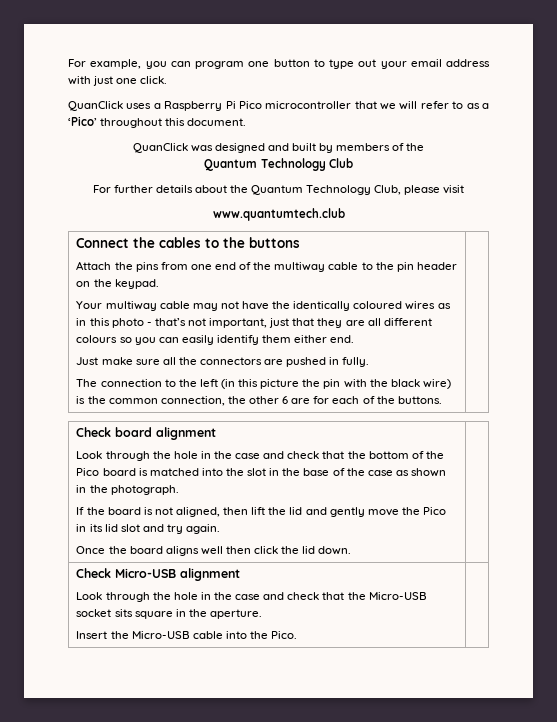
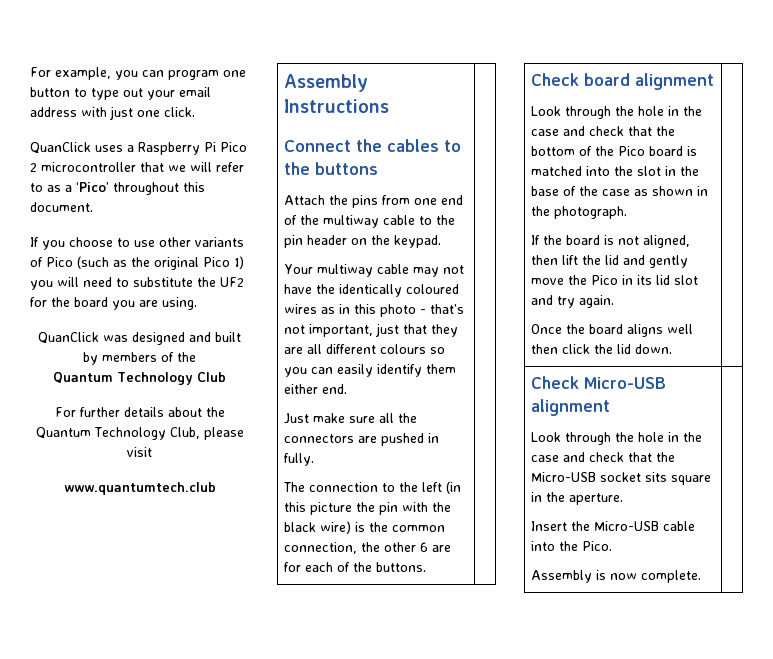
- QuanClick uses a Raspberry Pi Pico microcontroller that we will refer to as a ‘Pico’ throughout this document.
+ QuanClick uses a Raspberry Pi Pico 2 microcontroller that we will refer to as a ‘Pico’ throughout this document.
+ If you choose to use other variants of Pico (such as the original Pico 1) you will need to substitute the UF2 for the board you are using.
+ Assembly Instructions
  Check Micro-USB alignment
  Look through the hole in the case and check that the Micro-USB socket sits square in the aperture.
- Insert the Micro-USB cable into the Pico. |
+ Insert the Micro-USB cable into the Pico.
+ Assembly is now complete. |

